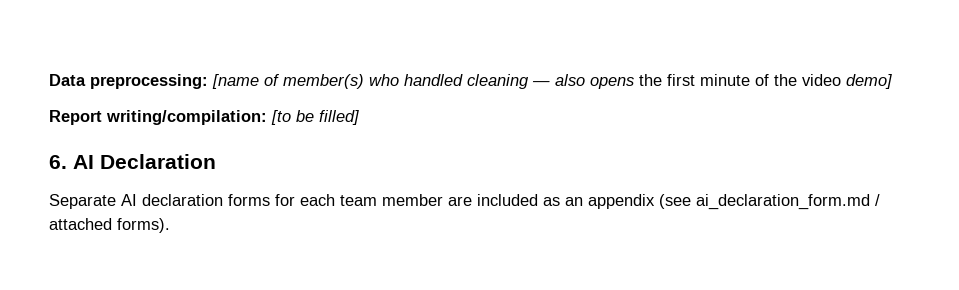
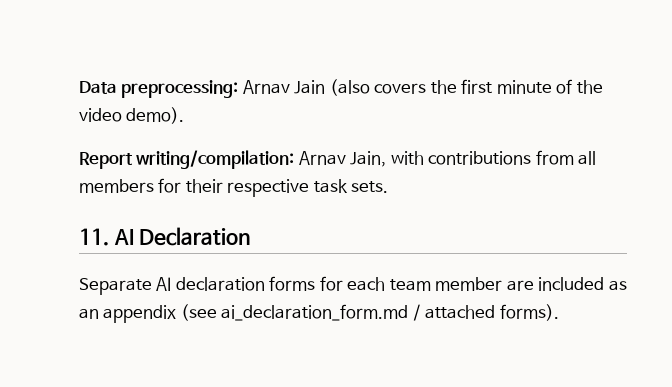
- Data preprocessing: [name of member(s) who handled cleaning — also opens the first minute of the video demo]
+ Data preprocessing: Arnav Jain (also covers the first minute of the video demo).
- Report writing/compilation: [to be filled]
- 6. AI Declaration
+ Report writing/compilation: Arnav Jain, with contributions from all members for their respective task sets.
+ 11. AI Declaration

